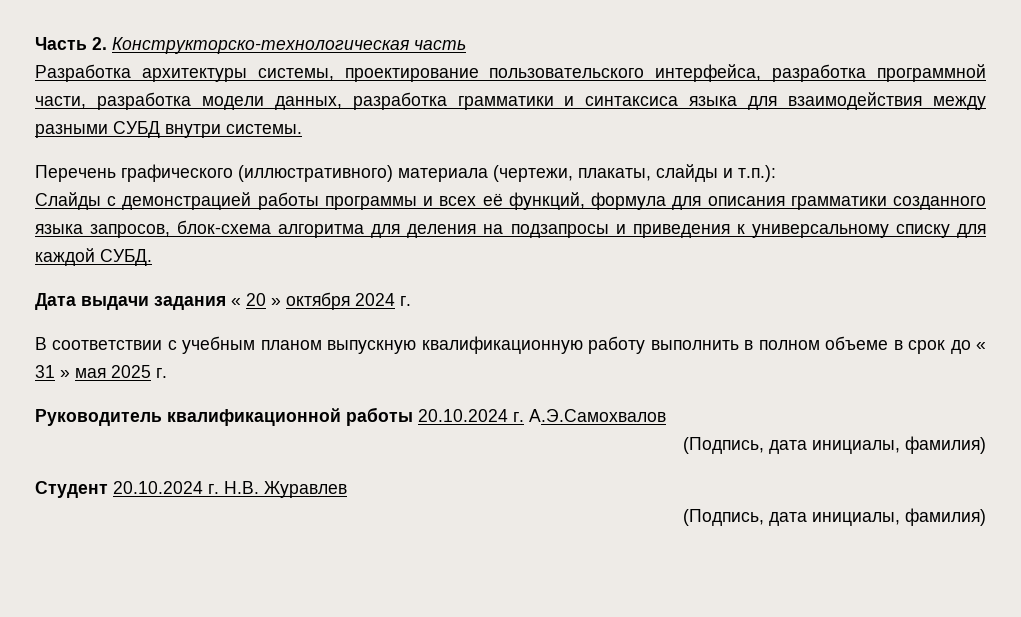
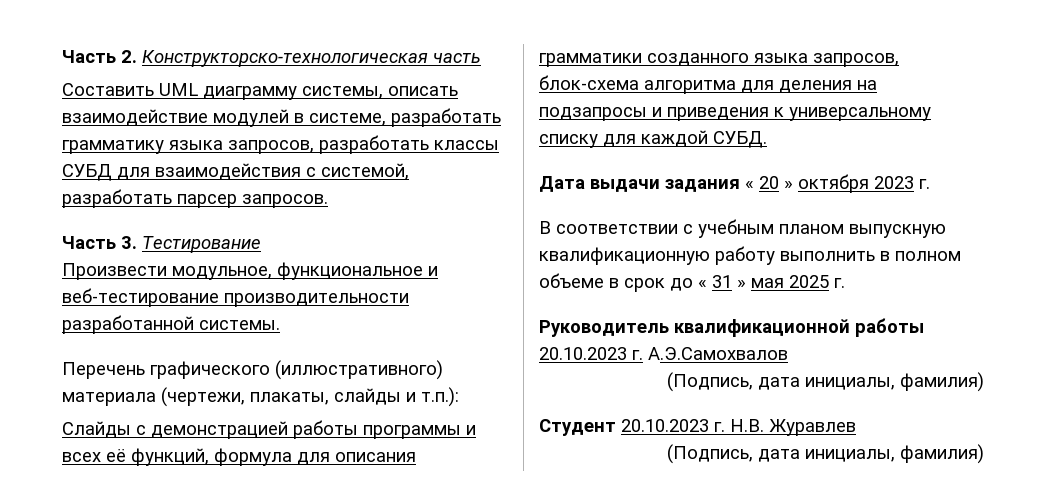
- Разработка архитектуры системы, проектирование пользовательского интерфейса, разработка программной части, разработка модели данных, разработка грамматики и синтаксиса языка для взаимодействия между разными СУБД внутри системы.
+ Составить UML диаграмму системы, описать взаимодействие модулей в системе, разработать грамматику языка запросов, разработать классы СУБД для взаимодействия с системой, разработать парсер запросов.
+ Часть 3. Тестирование
+ Произвести модульное, функциональное и веб-тестирование производительности разработанной системы.
- Дата выдачи задания « 20 » октября 2024 г.
+ Дата выдачи задания « 20 » октября 2023 г.
- Руководитель квалификационной работы 20.10.2024 г. А.Э.Самохвалов
+ Руководитель квалификационной работы 20.10.2023 г. А.Э.Самохвалов
- Студент 20.10.2024 г. Н.В. Журавлев
+ Студент 20.10.2023 г. Н.В. Журавлев

